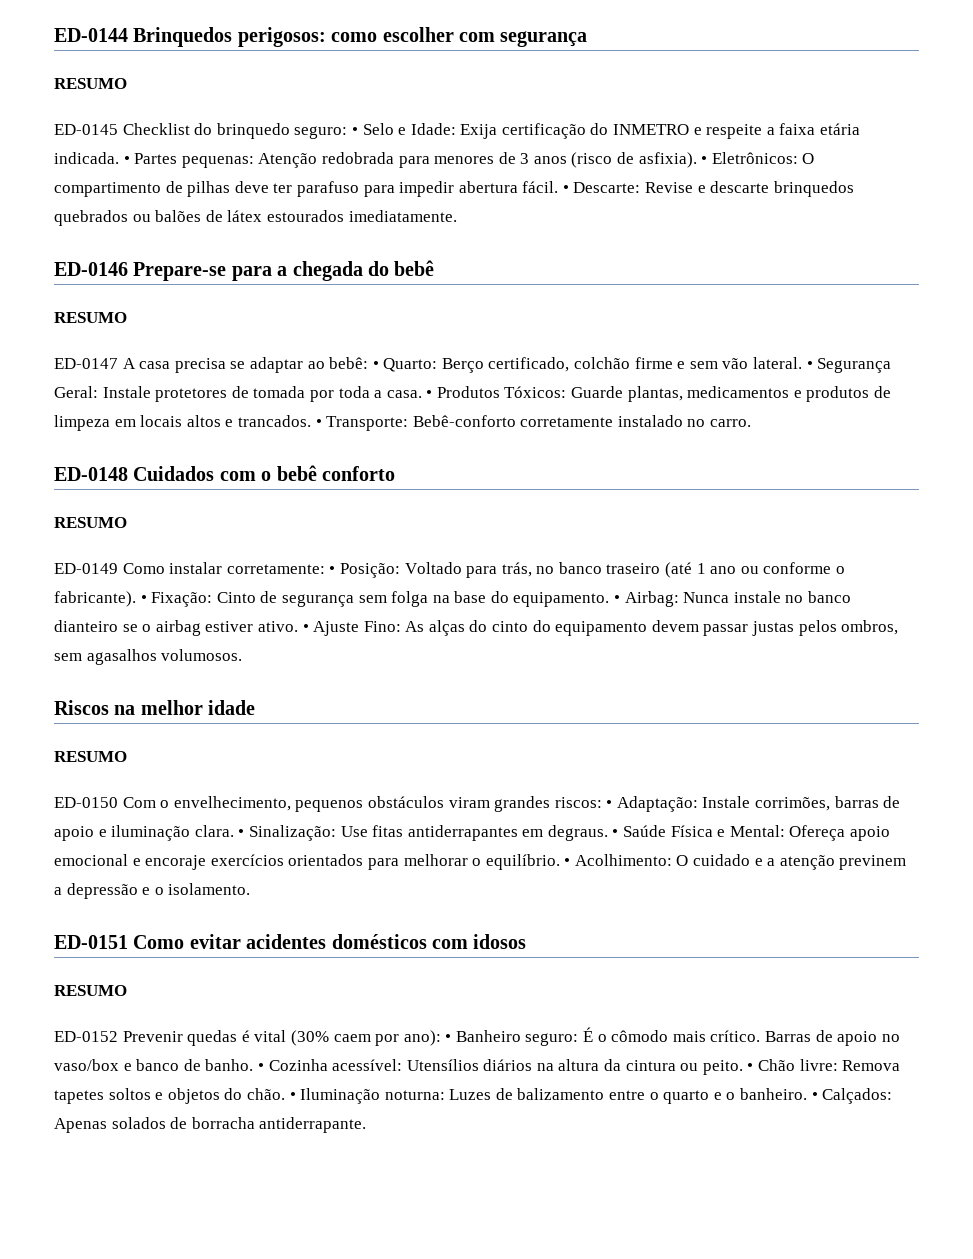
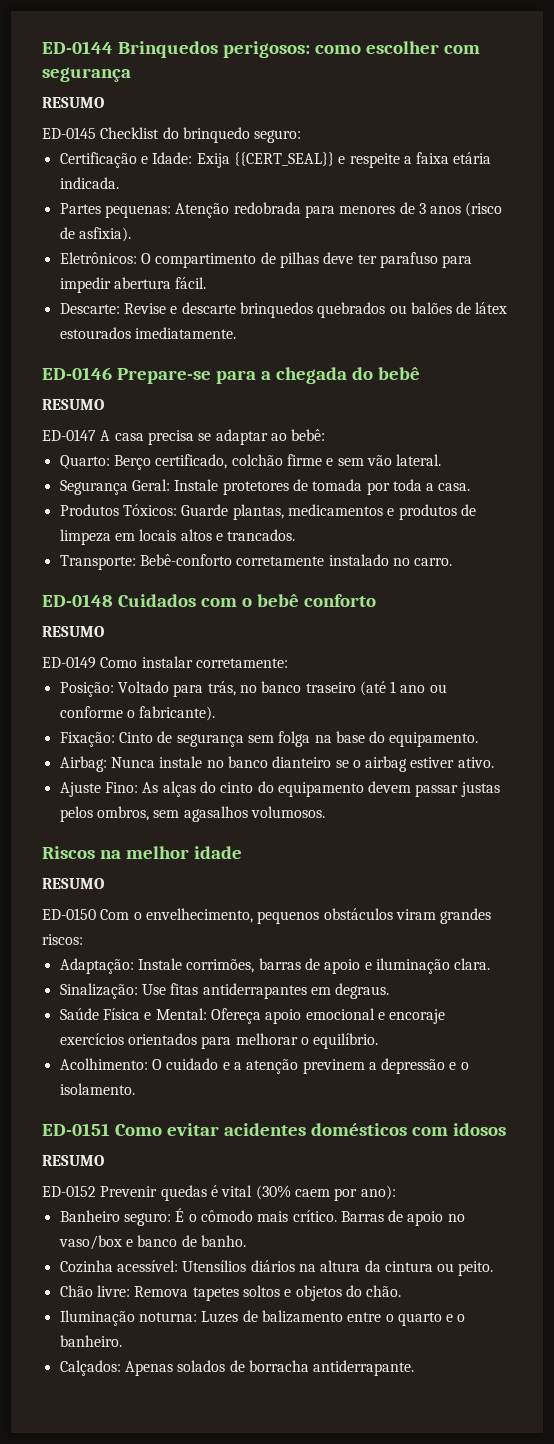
- ED-0145 Checklist do brinquedo seguro: • Selo e Idade: Exija certificação do INMETRO e respeite a faixa etária indicada. • Partes pequenas: Atenção redobrada para menores de 3 anos (risco de asfixia). • Eletrônicos: O compartimento de pilhas deve ter parafuso para impedir abertura fácil. • Descarte: Revise e descarte brinquedos quebrados ou balões de látex estourados imediatamente.
+ ED-0145 Checklist do brinquedo seguro:
+ Certificação e Idade: Exija {{CERT_SEAL}} e respeite a faixa etária indicada.
+ Partes pequenas: Atenção redobrada para menores de 3 anos (risco de asfixia).
+ Eletrônicos: O compartimento de pilhas deve ter parafuso para impedir abertura fácil.
+ Descarte: Revise e descarte brinquedos quebrados ou balões de látex estourados imediatamente.
- ED-0147 A casa precisa se adaptar ao bebê: • Quarto: Berço certificado, colchão firme e sem vão lateral. • Segurança Geral: Instale protetores de tomada por toda a casa. • Produtos Tóxicos: Guarde plantas, medicamentos e produtos de limpeza em locais altos e trancados. • Transporte: Bebê-conforto corretamente instalado no carro.
+ ED-0147 A casa precisa se adaptar ao bebê:
+ Quarto: Berço certificado, colchão firme e sem vão lateral.
+ Segurança Geral: Instale protetores de tomada por toda a casa.
+ Produtos Tóxicos: Guarde plantas, medicamentos e produtos de limpeza em locais altos e trancados.
+ Transporte: Bebê-conforto corretamente instalado no carro.
- ED-0149 Como instalar corretamente: • Posição: Voltado para trás, no banco traseiro (até 1 ano ou conforme o fabricante). • Fixação: Cinto de segurança sem folga na base do equipamento. • Airbag: Nunca instale no banco dianteiro se o airbag estiver ativo. • Ajuste Fino: As alças do cinto do equipamento devem passar justas pelos ombros, sem agasalhos volumosos.
+ ED-0149 Como instalar corretamente:
+ Posição: Voltado para trás, no banco traseiro (até 1 ano ou conforme o fabricante).
+ Fixação: Cinto de segurança sem folga na base do equipamento.
+ Airbag: Nunca instale no banco dianteiro se o airbag estiver ativo.
+ Ajuste Fino: As alças do cinto do equipamento devem passar justas pelos ombros, sem agasalhos volumosos.
- ED-0150 Com o envelhecimento, pequenos obstáculos viram grandes riscos: • Adaptação: Instale corrimões, barras de apoio e iluminação clara. • Sinalização: Use fitas antiderrapantes em degraus. • Saúde Física e Mental: Ofereça apoio emocional e encoraje exercícios orientados para melhorar o equilíbrio. • Acolhimento: O cuidado e a atenção previnem a depressão e o isolamento.
+ ED-0150 Com o envelhecimento, pequenos obstáculos viram grandes riscos:
+ Adaptação: Instale corrimões, barras de apoio e iluminação clara.
+ Sinalização: Use fitas antiderrapantes em degraus.
+ Saúde Física e Mental: Ofereça apoio emocional e encoraje exercícios orientados para melhorar o equilíbrio.
+ Acolhimento: O cuidado e a atenção previnem a depressão e o isolamento.
- ED-0152 Prevenir quedas é vital (30% caem por ano): • Banheiro seguro: É o cômodo mais crítico.
+ ED-0152 Prevenir quedas é vital (30% caem por ano):
+ Banheiro seguro: É o cômodo mais crítico.
- Barras de apoio no vaso/box e banco de banho. • Cozinha acessível: Utensílios diários na altura da cintura ou peito. • Chão livre: Remova tapetes soltos e objetos do chão. • Iluminação noturna: Luzes de balizamento entre o quarto e o banheiro. • Calçados: Apenas solados de borracha antiderrapante.
+ Barras de apoio no vaso/box e banco de banho.
+ Cozinha acessível: Utensílios diários na altura da cintura ou peito.
+ Chão livre: Remova tapetes soltos e objetos do chão.
+ Iluminação noturna: Luzes de balizamento entre o quarto e o banheiro.
+ Calçados: Apenas solados de borracha antiderrapante.

